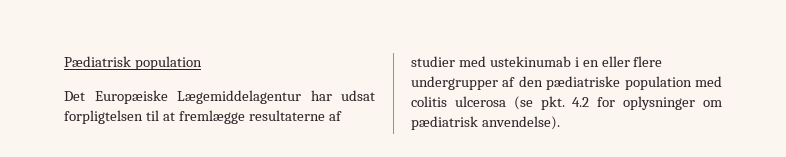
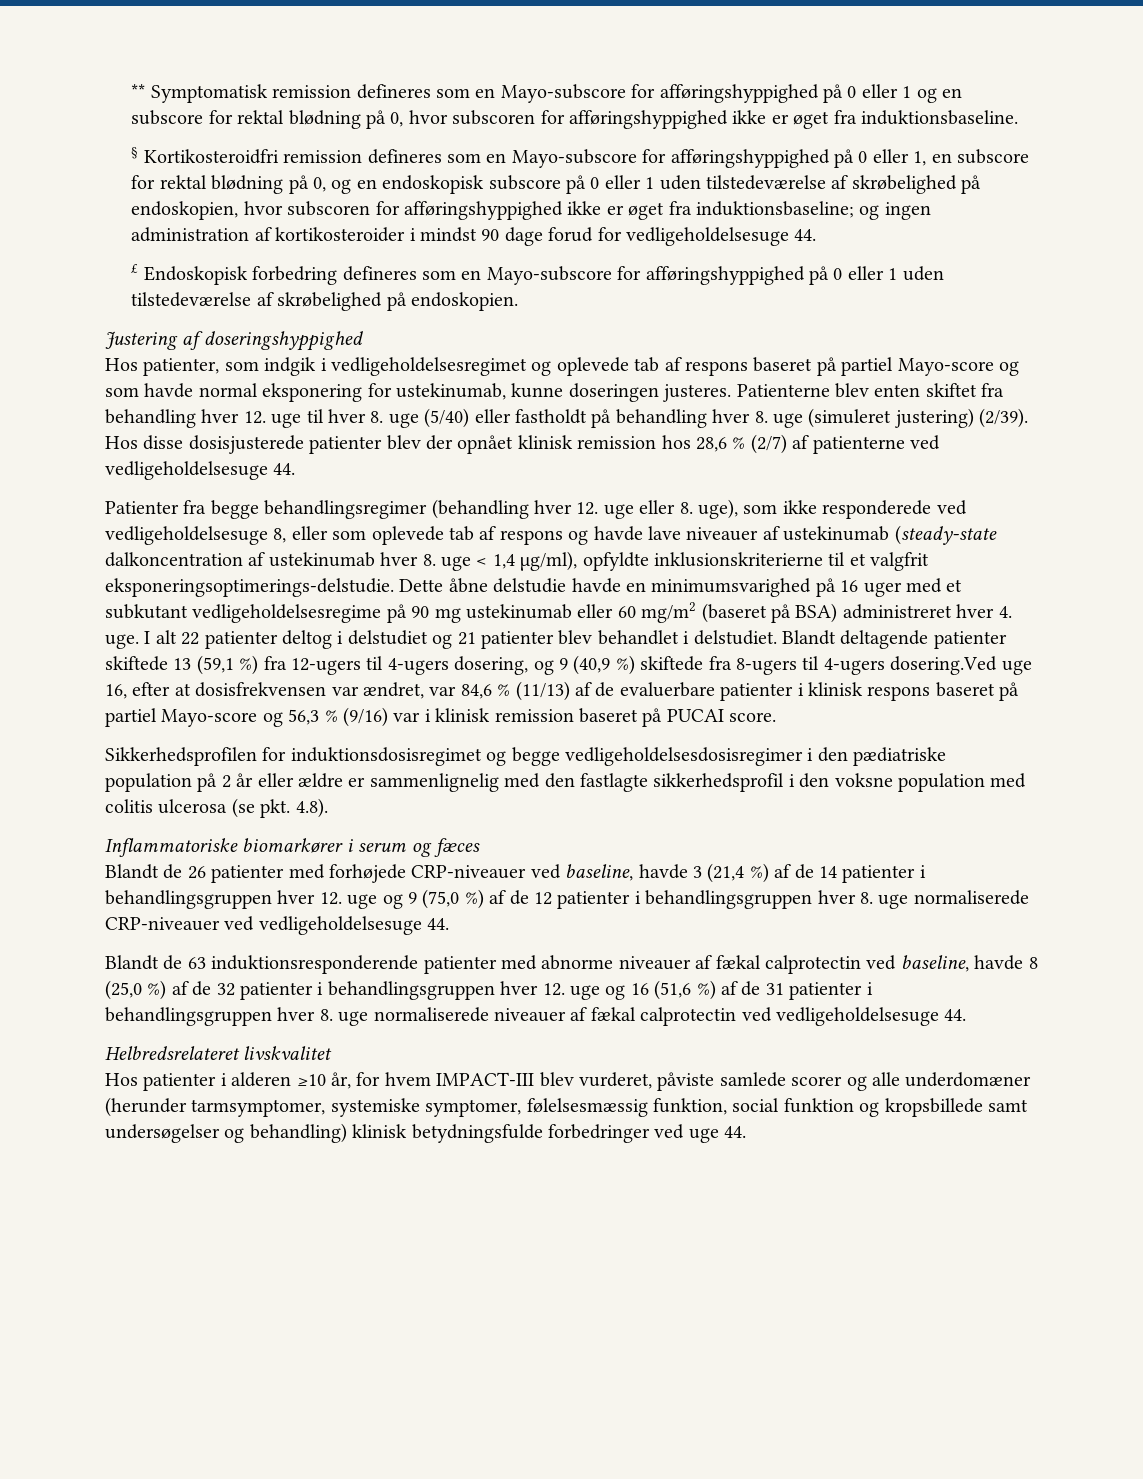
- Pædiatrisk population
- Det Europæiske Lægemiddelagentur har udsat forpligtelsen til at fremlægge resultaterne af studier med ustekinumab i en eller flere undergrupper af den pædiatriske population med colitis ulcerosa (se pkt. 4.2 for oplysninger om pædiatrisk anvendelse).
+ ** Symptomatisk remission defineres som en Mayo-subscore for afføringshyppighed på 0 eller 1 og en subscore for rektal blødning på 0, hvor subscoren for afføringshyppighed ikke er øget fra induktionsbaseline.
+ § Kortikosteroidfri remission defineres som en Mayo-subscore for afføringshyppighed på 0 eller 1, en subscore for rektal blødning på 0, og en endoskopisk subscore på 0 eller 1 uden tilstedeværelse af skrøbelighed på endoskopien, hvor subscoren for afføringshyppighed ikke er øget fra induktionsbaseline; og ingen administration af kortikosteroider i mindst 90 dage forud for vedligeholdelsesuge 44.
+ £ Endoskopisk forbedring defineres som en Mayo-subscore for afføringshyppighed på 0 eller 1 uden tilstedeværelse af skrøbelighed på endoskopien.
+ Justering af doseringshyppighed
+ Hos patienter, som indgik i vedligeholdelsesregimet og oplevede tab af respons baseret på partiel Mayo-score og som havde normal eksponering for ustekinumab, kunne doseringen justeres. Patienterne blev enten skiftet fra behandling hver 12. uge til hver 8. uge (5/40) eller fastholdt på behandling hver 8. uge (simuleret justering) (2/39). Hos disse dosisjusterede patienter blev der opnået klinisk remission hos 28,6 % (2/7) af patienterne ved vedligeholdelsesuge 44.
+ Patienter fra begge behandlingsregimer (behandling hver 12. uge eller 8. uge), som ikke responderede ved vedligeholdelsesuge 8, eller som oplevede tab af respons og havde lave niveauer af ustekinumab (steady-state dalkoncentration af ustekinumab hver 8. uge < 1,4 µg/ml), opfyldte inklusionskriterierne til et valgfrit eksponeringsoptimerings-delstudie. Dette åbne delstudie havde en minimumsvarighed på 16 uger med et subkutant vedligeholdelsesregime på 90 mg ustekinumab eller 60 mg/m2 (baseret på BSA) administreret hver 4. uge. I alt 22 patienter deltog i delstudiet og 21 patienter blev behandlet i delstudiet. Blandt deltagende patienter skiftede 13 (59,1 %) fra 12-ugers til 4-ugers dosering, og 9 (40,9 %) skiftede fra 8-ugers til 4-ugers dosering.Ved uge 16, efter at dosisfrekvensen var ændret, var 84,6 % (11/13) af de evaluerbare patienter i klinisk respons baseret på partiel Mayo-score og 56,3 % (9/16) var i klinisk remission baseret på PUCAI score.
+ Sikkerhedsprofilen for induktionsdosisregimet og begge vedligeholdelsesdosisregimer i den pædiatriske population på 2 år eller ældre er sammenlignelig med den fastlagte sikkerhedsprofil i den voksne population med colitis ulcerosa (se pkt. 4.8).
+ Inflammatoriske biomarkører i serum og fæces
+ Blandt de 26 patienter med forhøjede CRP-niveauer ved baseline, havde 3 (21,4 %) af de 14 patienter i behandlingsgruppen hver 12. uge og 9 (75,0 %) af de 12 patienter i behandlingsgruppen hver 8. uge normaliserede CRP-niveauer ved vedligeholdelsesuge 44.
+ Blandt de 63 induktionsresponderende patienter med abnorme niveauer af fækal calprotectin ved baseline, havde 8 (25,0 %) af de 32 patienter i behandlingsgruppen hver 12. uge og 16 (51,6 %) af de 31 patienter i behandlingsgruppen hver 8. uge normaliserede niveauer af fækal calprotectin ved vedligeholdelsesuge 44.
+ Helbredsrelateret livskvalitet
+ Hos patienter i alderen ≥10 år, for hvem IMPACT-III blev vurderet, påviste samlede scorer og alle underdomæner (herunder tarmsymptomer, systemiske symptomer, følelsesmæssig funktion, social funktion og kropsbillede samt undersøgelser og behandling) klinisk betydningsfulde forbedringer ved uge 44.

